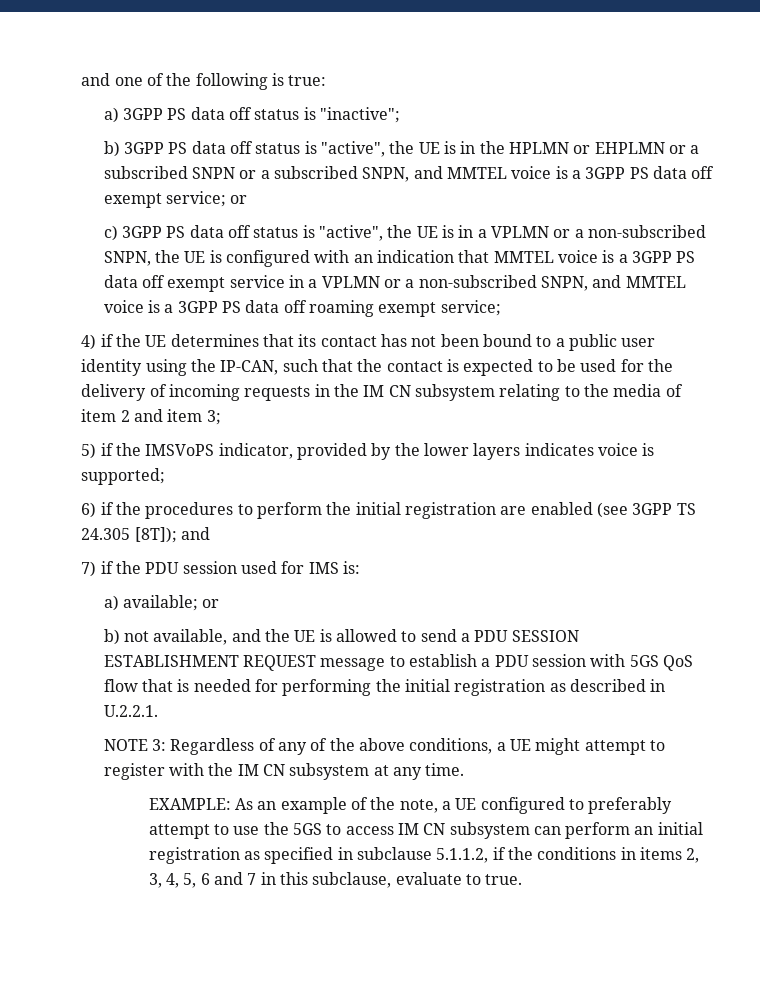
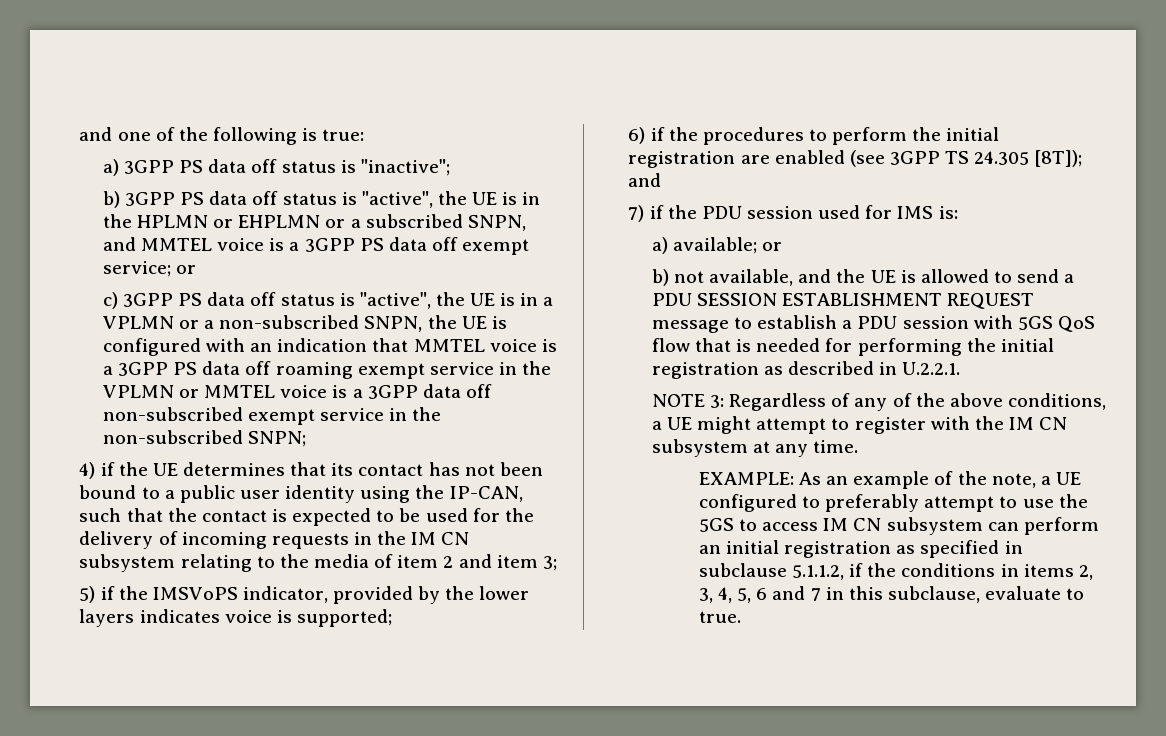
- b) 3GPP PS data off status is "active", the UE is in the HPLMN or EHPLMN or a subscribed SNPN or a subscribed SNPN, and MMTEL voice is a 3GPP PS data off exempt service; or
+ b) 3GPP PS data off status is "active", the UE is in the HPLMN or EHPLMN or a subscribed SNPN, and MMTEL voice is a 3GPP PS data off exempt service; or
- c) 3GPP PS data off status is "active", the UE is in a VPLMN or a non-subscribed SNPN, the UE is configured with an indication that MMTEL voice is a 3GPP PS data off exempt service in a VPLMN or a non-subscribed SNPN, and MMTEL voice is a 3GPP PS data off roaming exempt service;
+ c) 3GPP PS data off status is "active", the UE is in a VPLMN or a non-subscribed SNPN, the UE is configured with an indication that MMTEL voice is a 3GPP PS data off roaming exempt service in the VPLMN or MMTEL voice is a 3GPP data off non-subscribed exempt service in the non-subscribed SNPN;

